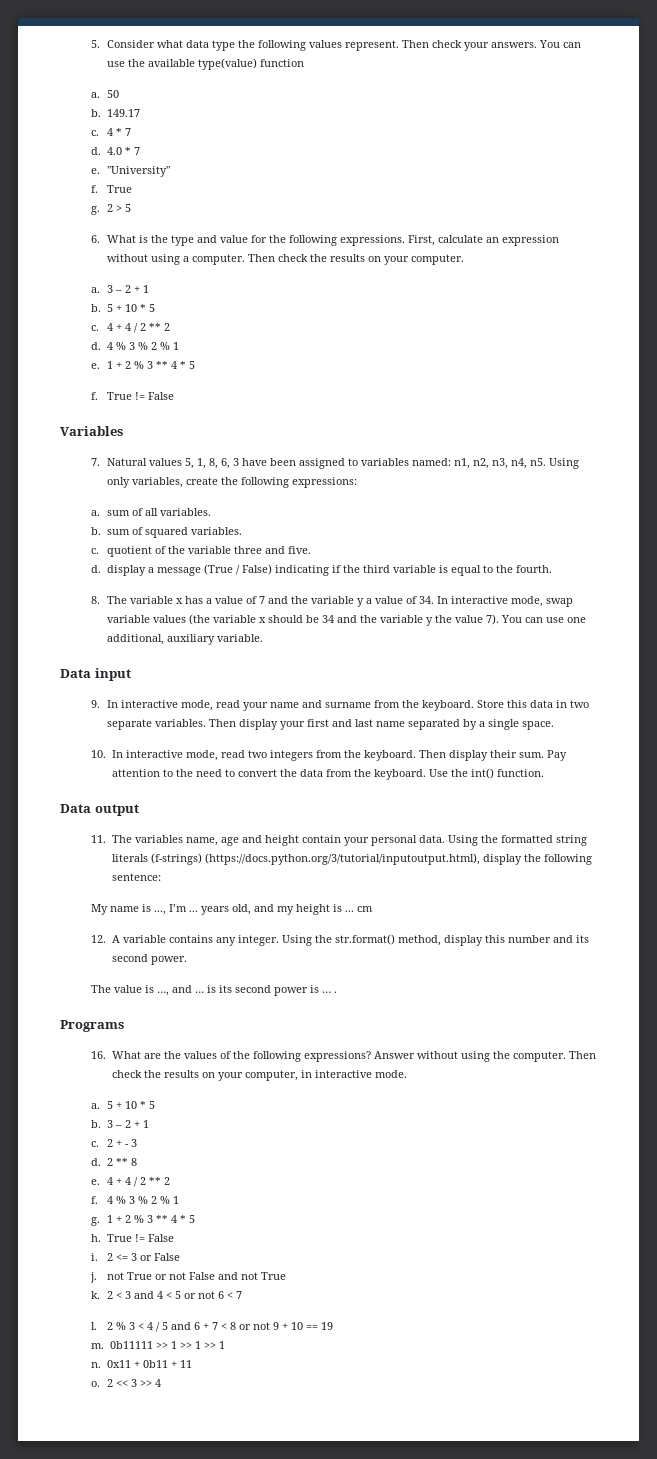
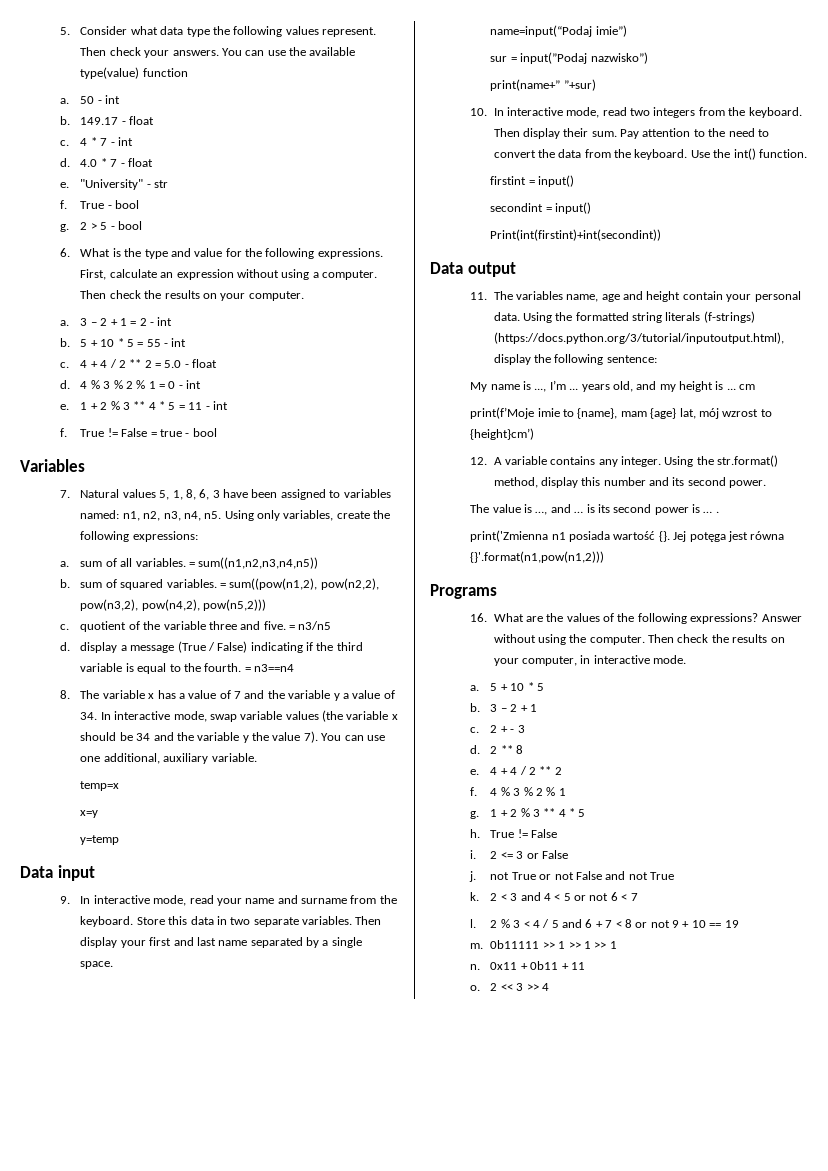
- 50
+ 50 - int
- 149.17
+ 149.17 - float
- 4 * 7
+ 4 * 7 - int
- 4.0 * 7
+ 4.0 * 7 - float
- "University"
- f. True
+ "University" - str
+ f. True - bool
- 2 > 5
+ 2 > 5 - bool
- a. 3 – 2 + 1
+ a. 3 – 2 + 1 = 2 - int
- b. 5 + 10 * 5
+ b. 5 + 10 * 5 = 55 - int
- c. 4 + 4 / 2 ** 2
+ c. 4 + 4 / 2 ** 2 = 5.0 - float
- d. 4 % 3 % 2 % 1
+ d. 4 % 3 % 2 % 1 = 0 - int
- e. 1 + 2 % 3 ** 4 * 5
+ e. 1 + 2 % 3 ** 4 * 5 = 11 - int
- f. True != False
+ f. True != False = true - bool
+ = sum((n1,n2,n3,n4,n5))
+ = sum((pow(n1,2), pow(n2,2), pow(n3,2), pow(n4,2), pow(n5,2)))
+ = n3/n5
+ = n3==n4
+ temp=x
+ x=y
+ y=temp
+ name=input(“Podaj imie”)
+ sur = input(”Podaj nazwisko”)
+ print(name+” ”+sur)
+ firstint = input()
+ secondint = input()
+ Print(int(firstint)+int(secondint))
+ print(f’Moje imie to {name}, mam {age} lat, mój wzrost to {height}cm’)
+ print('Zmienna n1 posiada wartość {}. Jej potęga jest równa {}'.format(n1,pow(n1,2)))

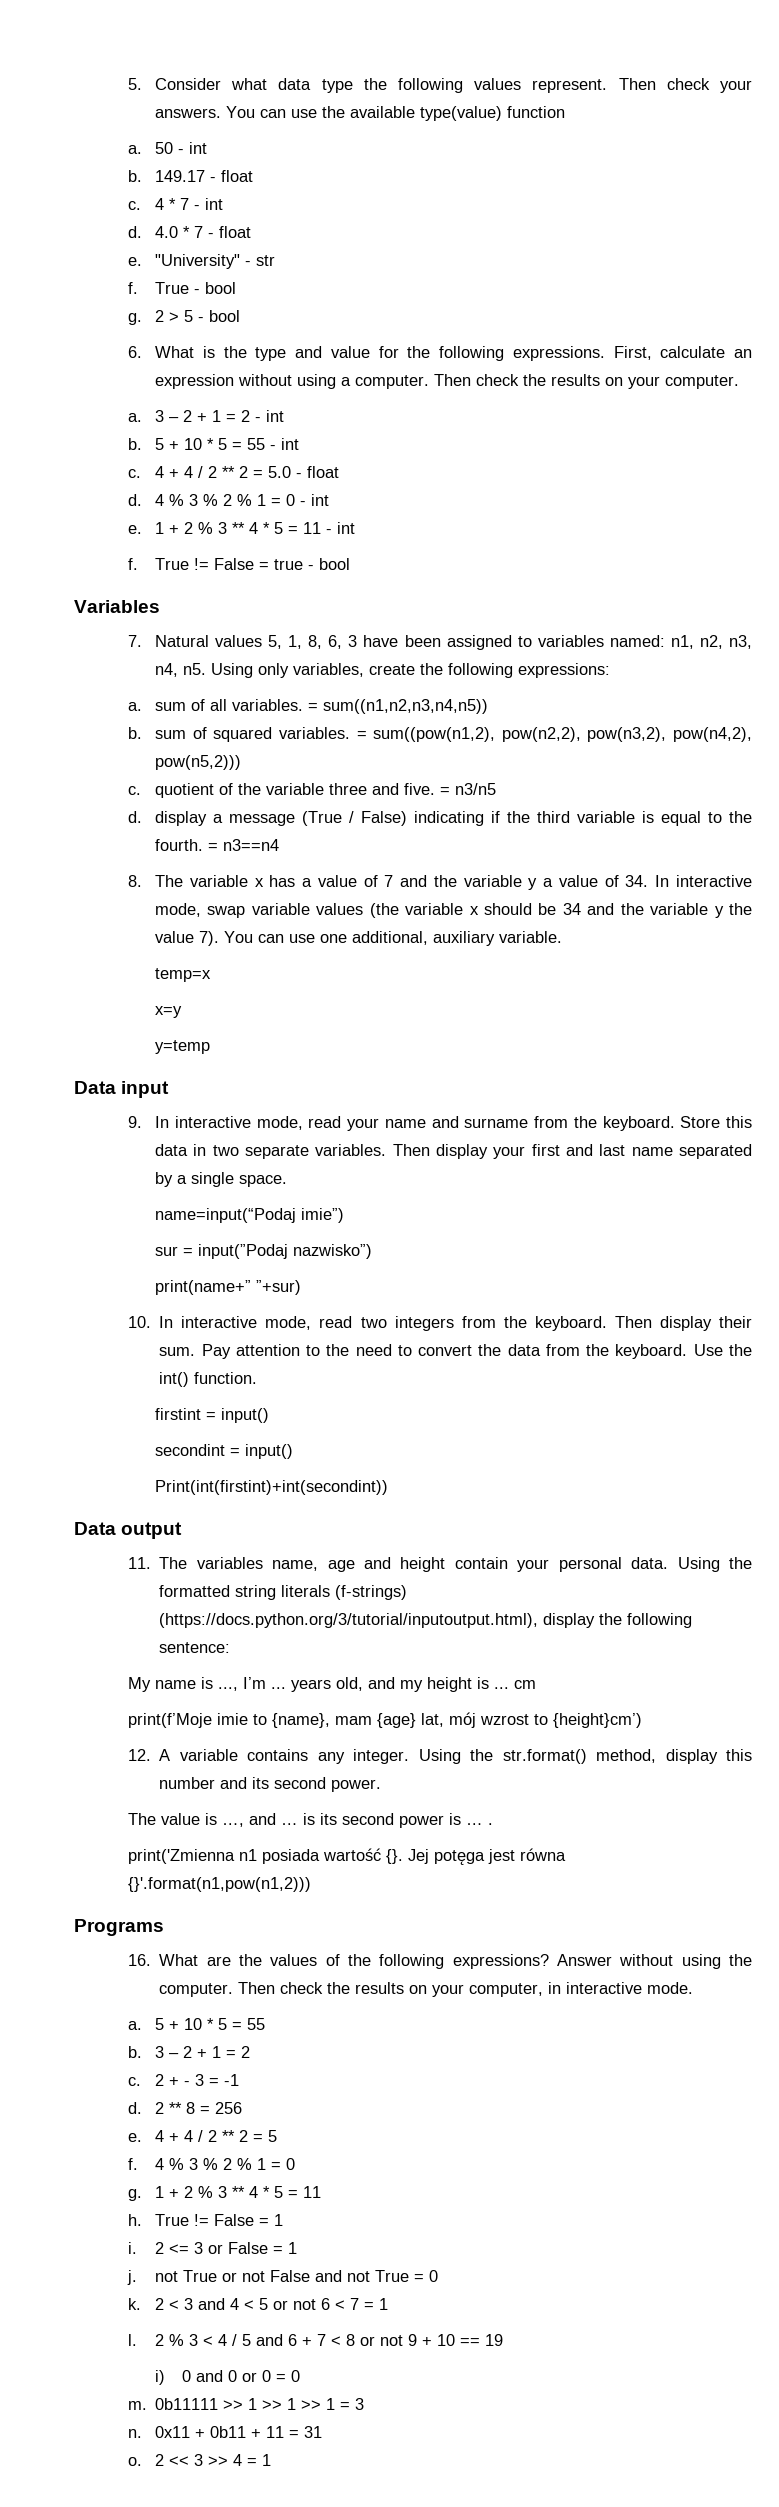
- a. 5 + 10 * 5
+ a. 5 + 10 * 5 = 55
- b. 3 – 2 + 1
+ b. 3 – 2 + 1 = 2
- 2 + - 3
+ 2 + - 3 = -1
- 2 ** 8
+ 2 ** 8 = 256
- e. 4 + 4 / 2 ** 2
+ e. 4 + 4 / 2 ** 2 = 5
- f. 4 % 3 % 2 % 1
+ f. 4 % 3 % 2 % 1 = 0
- g. 1 + 2 % 3 ** 4 * 5
+ g. 1 + 2 % 3 ** 4 * 5 = 11
- h. True != False
+ h. True != False = 1
- 2 <= 3 or False
+ 2 <= 3 or False = 1
- j. not True or not False and not True
+ j. not True or not False and not True = 0
- 2 < 3 and 4 < 5 or not 6 < 7
+ 2 < 3 and 4 < 5 or not 6 < 7 = 1
+ i) 0 and 0 or 0 = 0
- 0b11111 >> 1 >> 1 >> 1
+ 0b11111 >> 1 >> 1 >> 1 = 3
- 0x11 + 0b11 + 11
+ 0x11 + 0b11 + 11 = 31
- 2 << 3 >> 4
+ 2 << 3 >> 4 = 1

